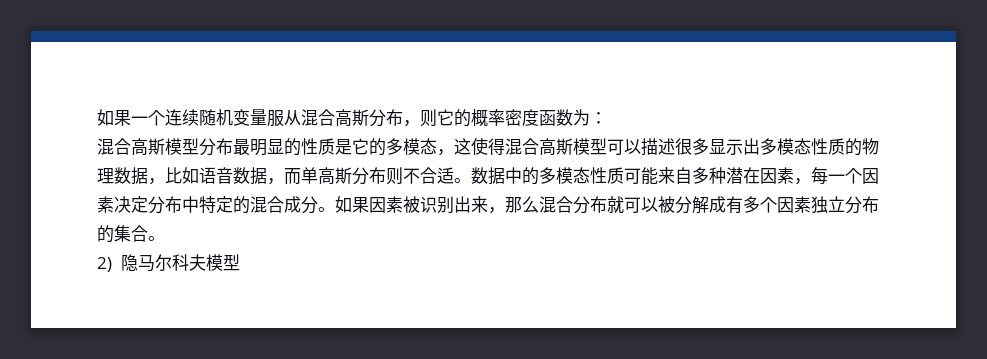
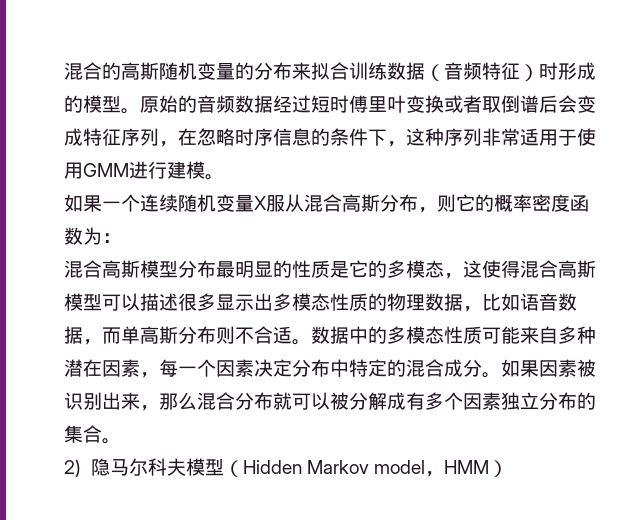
+ 混合的高斯随机变量的分布来拟合训练数据（音频特征）时形成的模型。原始的音频数据经过短时傅里叶变换或者取倒谱后会变成特征序列，在忽略时序信息的条件下，这种序列非常适用于使用GMM进行建模。
- 如果一个连续随机变量服从混合高斯分布，则它的概率密度函数为：
+ 如果一个连续随机变量X服从混合高斯分布，则它的概率密度函数为：
- 2)隐马尔科夫模型
+ 2)隐马尔科夫模型（Hidden Markov model，HMM）

